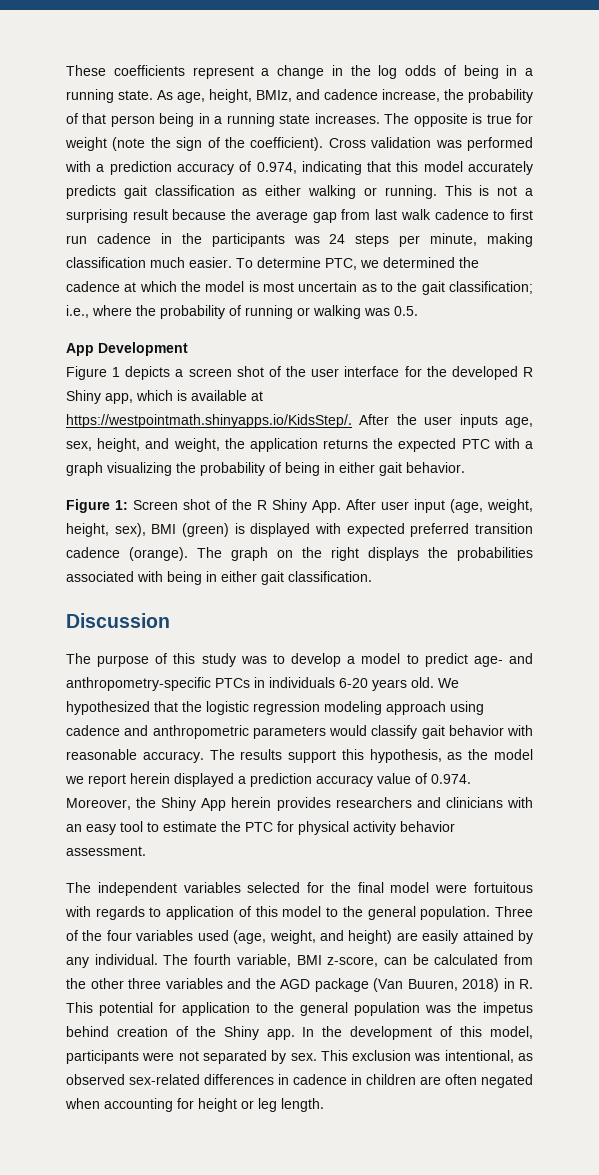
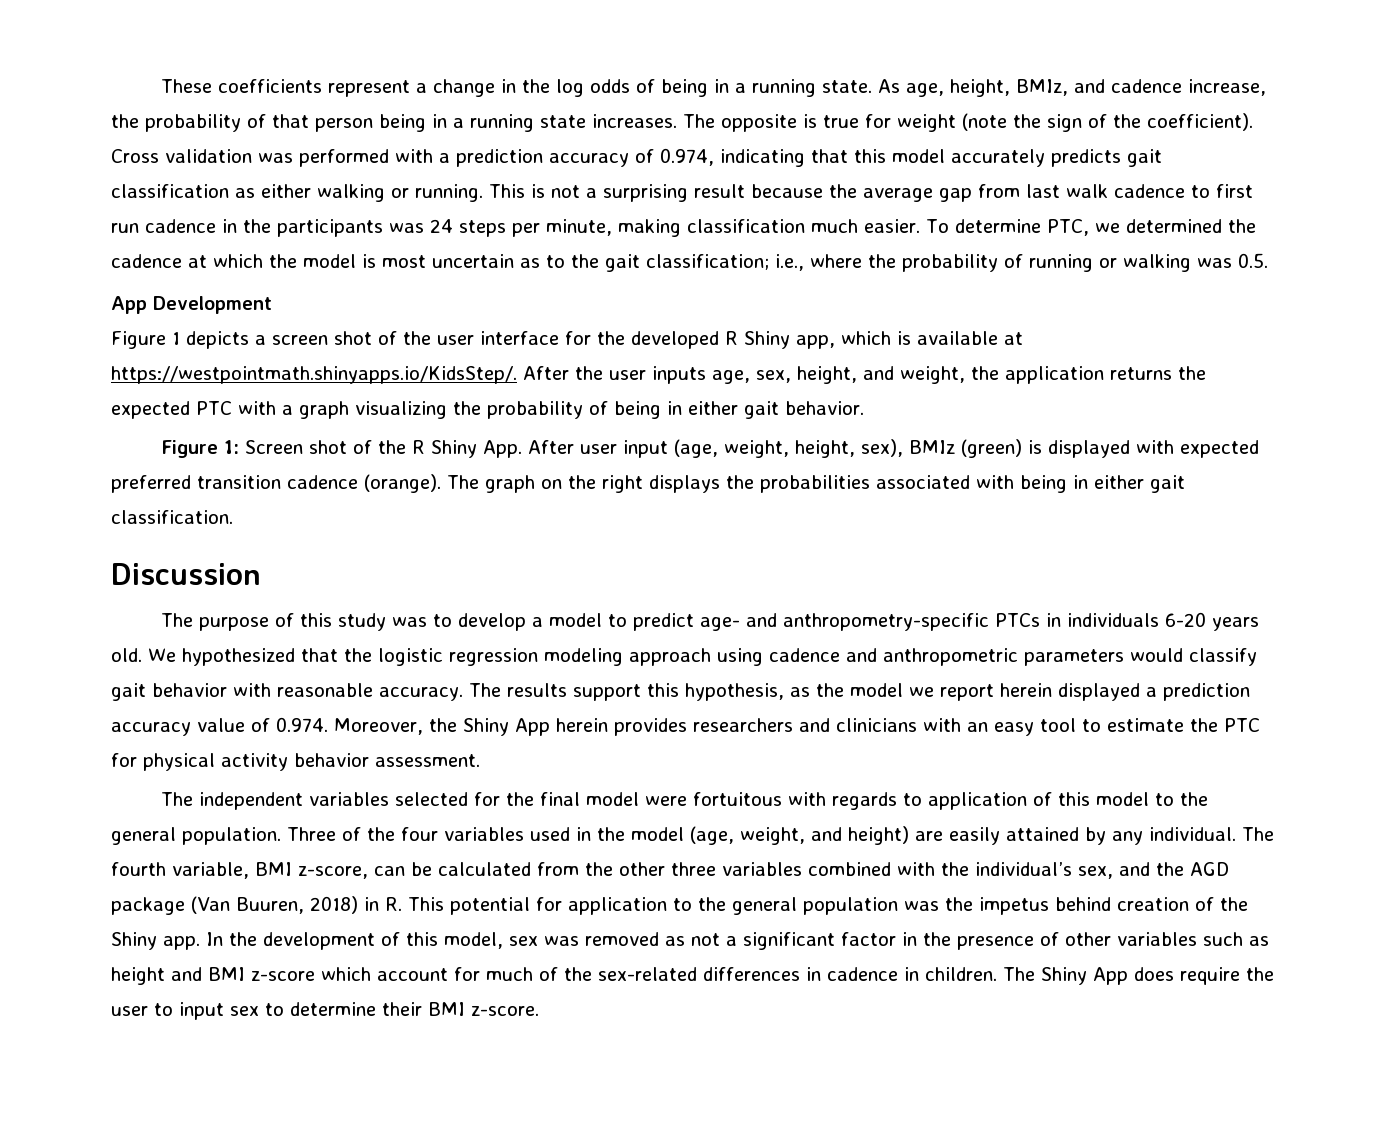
- Figure 1: Screen shot of the R Shiny App. After user input (age, weight, height, sex), BMI (green) is displayed with expected preferred transition cadence (orange).
+ Figure 1: Screen shot of the R Shiny App. After user input (age, weight, height, sex), BMIz (green) is displayed with expected preferred transition cadence (orange).
- Three of the four variables used (age, weight, and height) are easily attained by any individual.
+ Three of the four variables used in the model (age, weight, and height) are easily attained by any individual.
- The fourth variable, BMI z-score, can be calculated from the other three variables and the AGD package (Van Buuren, 2018) in R. This potential for application to the general population was the impetus behind creation of the Shiny app.
+ The fourth variable, BMI z-score, can be calculated from the other three variables combined with the individual’s sex, and the AGD package (Van Buuren, 2018) in R. This potential for application to the general population was the impetus behind creation of the Shiny app.
- In the development of this model, participants were not separated by sex. This exclusion was intentional, as observed sex-related differences in cadence in children are often negated when accounting for height or leg length.
+ In the development of this model, sex was removed as not a significant factor in the presence of other variables such as height and BMI z-score which account for much of the sex-related differences in cadence in children. The Shiny App does require the user to input sex to determine their BMI z-score.

